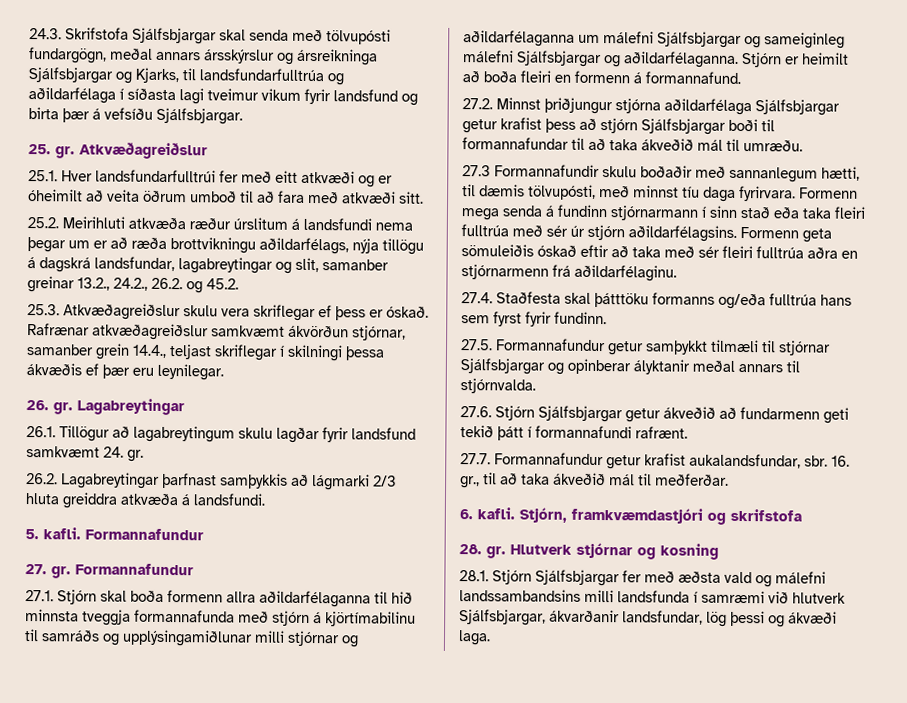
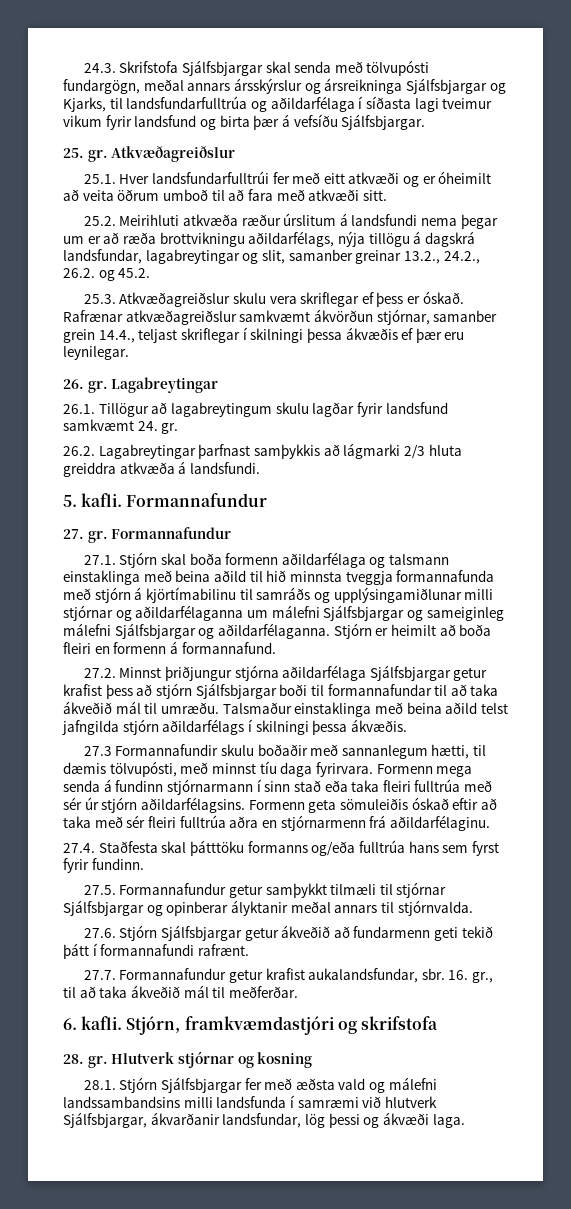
- 27.1. Stjórn skal boða formenn allra aðildarfélaganna til hið minnsta tveggja formannafunda með stjórn á kjörtímabilinu til samráðs og upplýsingamiðlunar milli stjórnar og aðildarfélaganna um málefni Sjálfsbjargar og sameiginleg málefni Sjálfsbjargar og aðildarfélaganna.
+ 27.1. Stjórn skal boða formenn aðildarfélaga og talsmann einstaklinga með beina aðild til hið minnsta tveggja formannafunda með stjórn á kjörtímabilinu til samráðs og upplýsingamiðlunar milli stjórnar og aðildarfélaganna um málefni Sjálfsbjargar og sameiginleg málefni Sjálfsbjargar og aðildarfélaganna.
+ Talsmaður einstaklinga með beina aðild telst jafngilda stjórn aðildarfélags í skilningi þessa ákvæðis.

